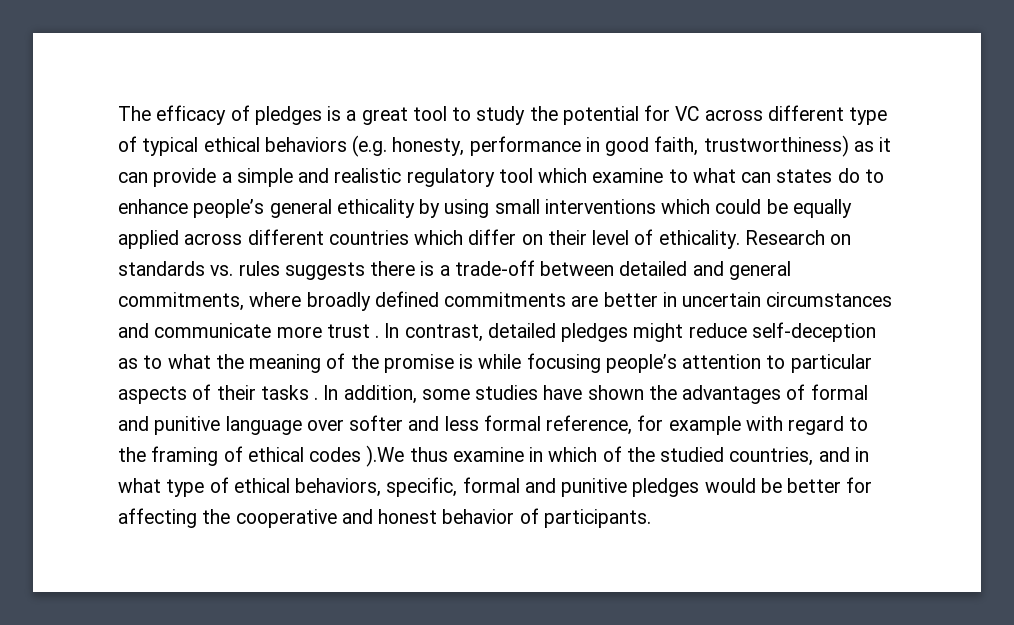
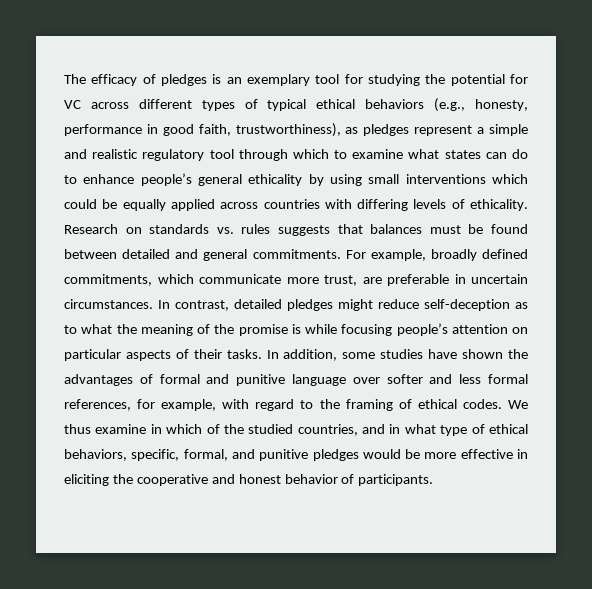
- The efficacy of pledges is a great tool to study the potential for VC across different type of typical ethical behaviors (e.g. honesty, performance in good faith, trustworthiness) as it can provide a simple and realistic regulatory tool which examine to what can states do to enhance people’s general ethicality by using small interventions which could be equally applied across different countries which differ on their level of ethicality.
+ The efficacy of pledges is an exemplary tool for studying the potential for VC across different types of typical ethical behaviors (e.g., honesty, performance in good faith, trustworthiness), as pledges represent a simple and realistic regulatory tool through which to examine what states can do to enhance people’s general ethicality by using small interventions which could be equally applied across countries with differing levels of ethicality.
- Research on standards vs. rules suggests there is a trade-off between detailed and general commitments, where broadly defined commitments are better in uncertain circumstances and communicate more trust .
+ Research on standards vs. rules suggests that balances must be found between detailed and general commitments. For example, broadly defined commitments, which communicate more trust, are preferable in uncertain circumstances.
- In contrast, detailed pledges might reduce self-deception as to what the meaning of the promise is while focusing people’s attention to particular aspects of their tasks .
+ In contrast, detailed pledges might reduce self-deception as to what the meaning of the promise is while focusing people’s attention on particular aspects of their tasks.
- In addition, some studies have shown the advantages of formal and punitive language over softer and less formal reference, for example with regard to the framing of ethical codes ).We thus examine in which of the studied countries, and in what type of ethical behaviors, specific, formal and punitive pledges would be better for affecting the cooperative and honest behavior of participants.
+ In addition, some studies have shown the advantages of formal and punitive language over softer and less formal references, for example, with regard to the framing of ethical codes. We thus examine in which of the studied countries, and in what type of ethical behaviors, specific, formal, and punitive pledges would be more effective in eliciting the cooperative and honest behavior of participants.

